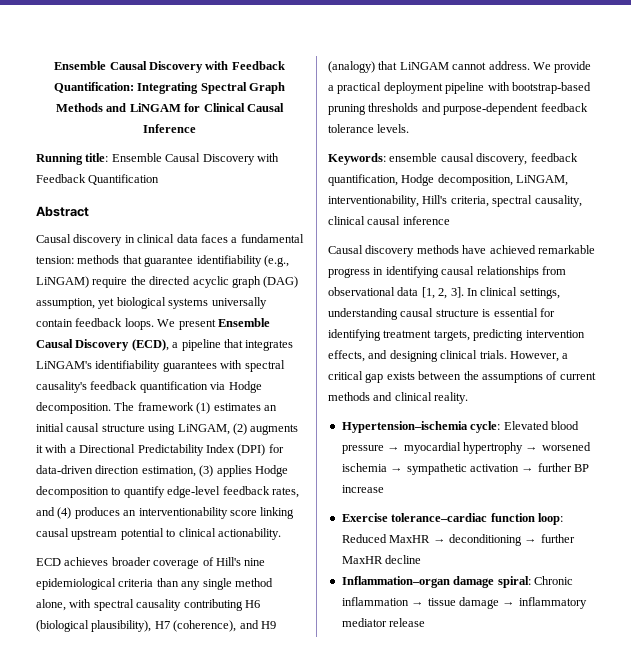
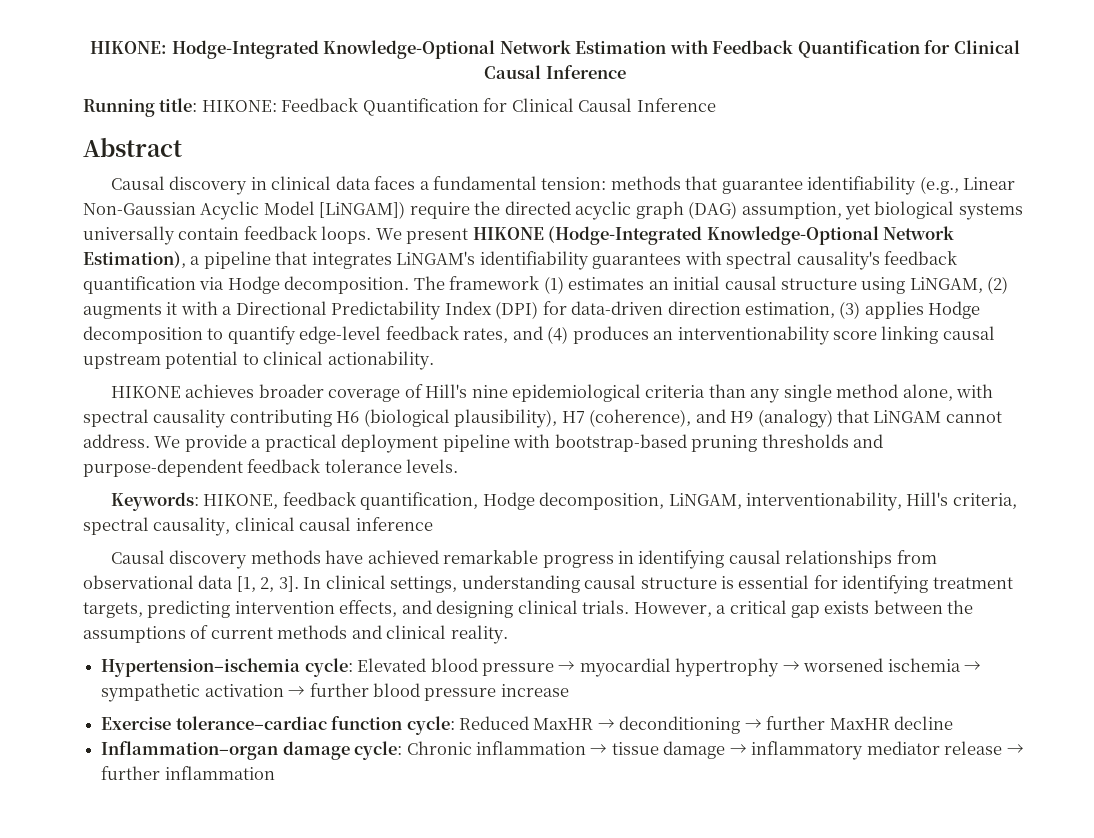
- Ensemble Causal Discovery with Feedback Quantification: Integrating Spectral Graph Methods and LiNGAM for Clinical Causal Inference
+ HIKONE: Hodge-Integrated Knowledge-Optional Network Estimation with Feedback Quantification for Clinical Causal Inference
- Running title: Ensemble Causal Discovery with Feedback Quantification
+ Running title: HIKONE: Feedback Quantification for Clinical Causal Inference
- Causal discovery in clinical data faces a fundamental tension: methods that guarantee identifiability (e.g., LiNGAM) require the directed acyclic graph (DAG) assumption, yet biological systems universally contain feedback loops.
+ Causal discovery in clinical data faces a fundamental tension: methods that guarantee identifiability (e.g., Linear Non-Gaussian Acyclic Model [LiNGAM]) require the directed acyclic graph (DAG) assumption, yet biological systems universally contain feedback loops.
- We present Ensemble Causal Discovery (ECD), a pipeline that integrates LiNGAM's identifiability guarantees with spectral causality's feedback quantification via Hodge decomposition.
+ We present HIKONE (Hodge-Integrated Knowledge-Optional Network Estimation), a pipeline that integrates LiNGAM's identifiability guarantees with spectral causality's feedback quantification via Hodge decomposition.
- ECD achieves broader coverage of Hill's nine epidemiological criteria than any single method alone, with spectral causality contributing H6 (biological plausibility), H7 (coherence), and H9 (analogy) that LiNGAM cannot address.
+ HIKONE achieves broader coverage of Hill's nine epidemiological criteria than any single method alone, with spectral causality contributing H6 (biological plausibility), H7 (coherence), and H9 (analogy) that LiNGAM cannot address.
- Keywords: ensemble causal discovery, feedback quantification, Hodge decomposition, LiNGAM, interventionability, Hill's criteria, spectral causality, clinical causal inference
+ Keywords: HIKONE, feedback quantification, Hodge decomposition, LiNGAM, interventionability, Hill's criteria, spectral causality, clinical causal inference
- Hypertension–ischemia cycle: Elevated blood pressure → myocardial hypertrophy → worsened ischemia → sympathetic activation → further BP increase
+ Hypertension–ischemia cycle: Elevated blood pressure → myocardial hypertrophy → worsened ischemia → sympathetic activation → further blood pressure increase
- Exercise tolerance–cardiac function loop: Reduced MaxHR → deconditioning → further MaxHR decline
+ Exercise tolerance–cardiac function cycle: Reduced MaxHR → deconditioning → further MaxHR decline
- Inflammation–organ damage spiral: Chronic inflammation → tissue damage → inflammatory mediator release
+ Inflammation–organ damage cycle: Chronic inflammation → tissue damage → inflammatory mediator release → further inflammation

